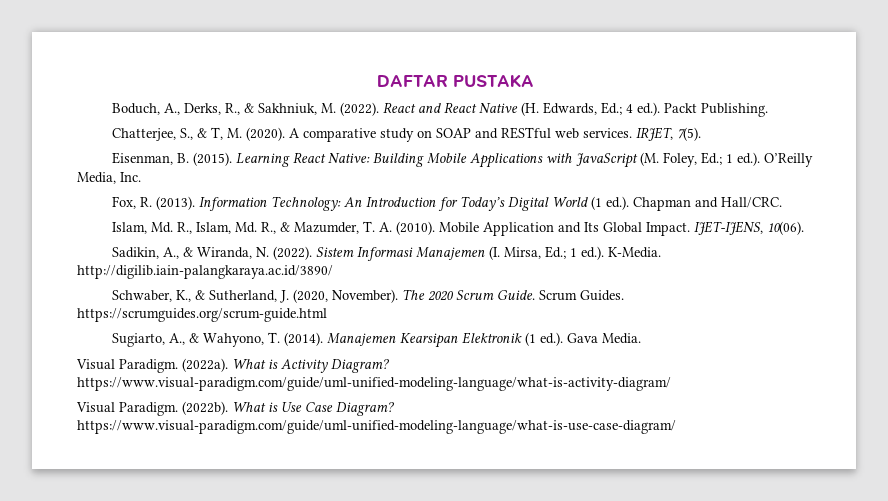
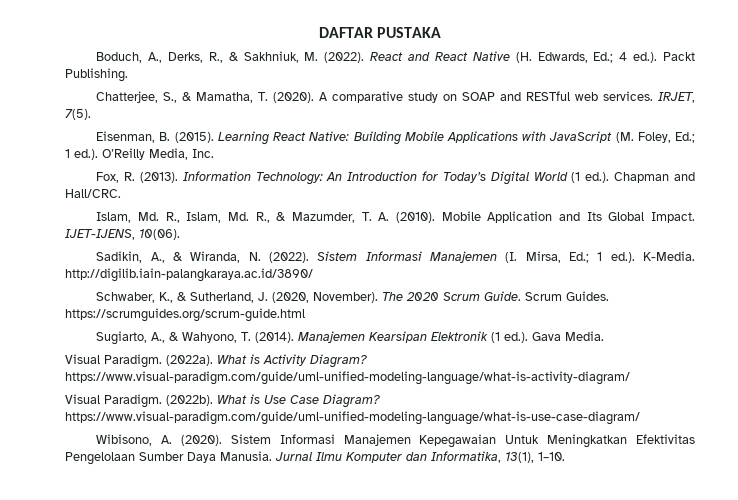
- Chatterjee, S., & T, M. (2020).
+ Chatterjee, S., & Mamatha, T. (2020).
+ Wibisono, A. (2020). Sistem Informasi Manajemen Kepegawaian Untuk Meningkatkan Efektivitas Pengelolaan Sumber Daya Manusia. Jurnal Ilmu Komputer dan Informatika, 13(1), 1–10.

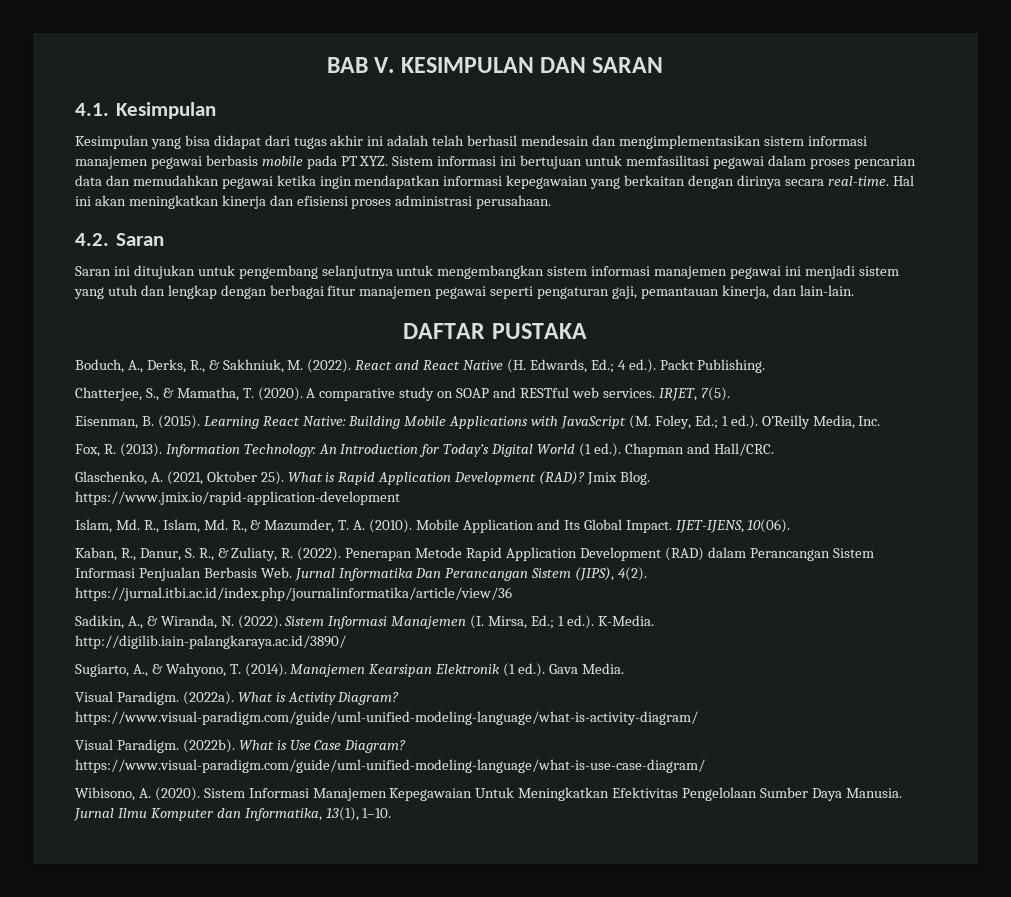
+ BAB V. KESIMPULAN DAN SARAN
+ 4.1. Kesimpulan
+ Kesimpulan yang bisa didapat dari tugas akhir ini adalah telah berhasil mendesain dan mengimplementasikan sistem informasi manajemen pegawai berbasis mobile pada PT XYZ. Sistem informasi ini bertujuan untuk memfasilitasi pegawai dalam proses pencarian data dan memudahkan pegawai ketika ingin mendapatkan informasi kepegawaian yang berkaitan dengan dirinya secara real-time. Hal ini akan meningkatkan kinerja dan efisiensi proses administrasi perusahaan.
+ 4.2. Saran
+ Saran ini ditujukan untuk pengembang selanjutnya untuk mengembangkan sistem informasi manajemen pegawai ini menjadi sistem yang utuh dan lengkap dengan berbagai fitur manajemen pegawai seperti pengaturan gaji, pemantauan kinerja, dan lain-lain.
+ Glaschenko, A. (2021, Oktober 25). What is Rapid Application Development (RAD)? Jmix Blog. https://www.jmix.io/rapid-application-development
+ Kaban, R., Danur, S. R., & Zuliaty, R. (2022). Penerapan Metode Rapid Application Development (RAD) dalam Perancangan Sistem Informasi Penjualan Berbasis Web. Jurnal Informatika Dan Perancangan Sistem (JIPS), 4(2). https://jurnal.itbi.ac.id/index.php/journalinformatika/article/view/36
- Schwaber, K., & Sutherland, J. (2020, November). The 2020 Scrum Guide. Scrum Guides. https://scrumguides.org/scrum-guide.html

